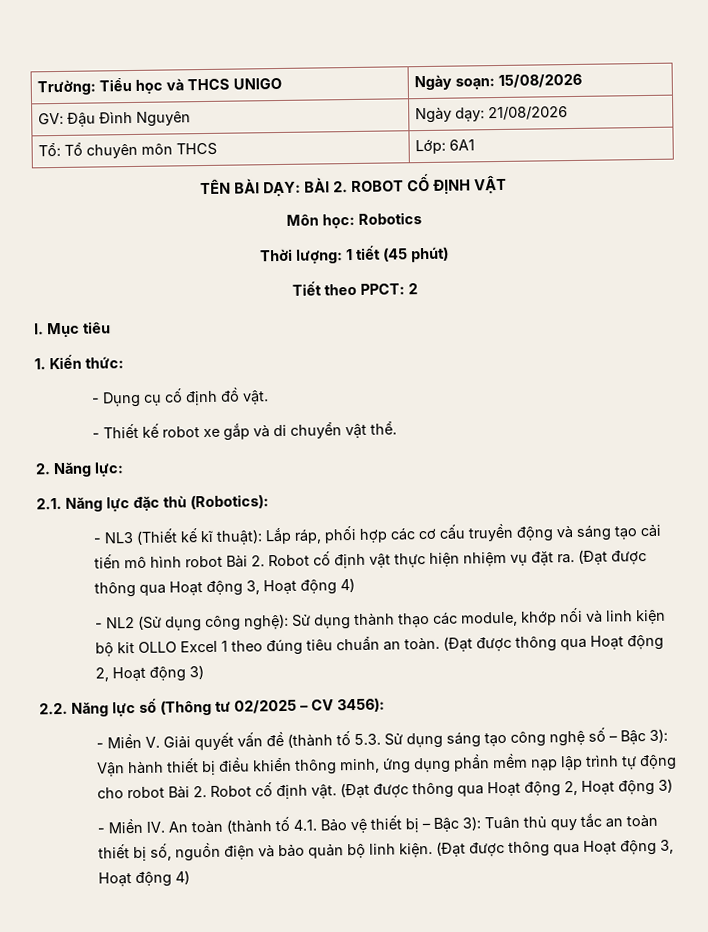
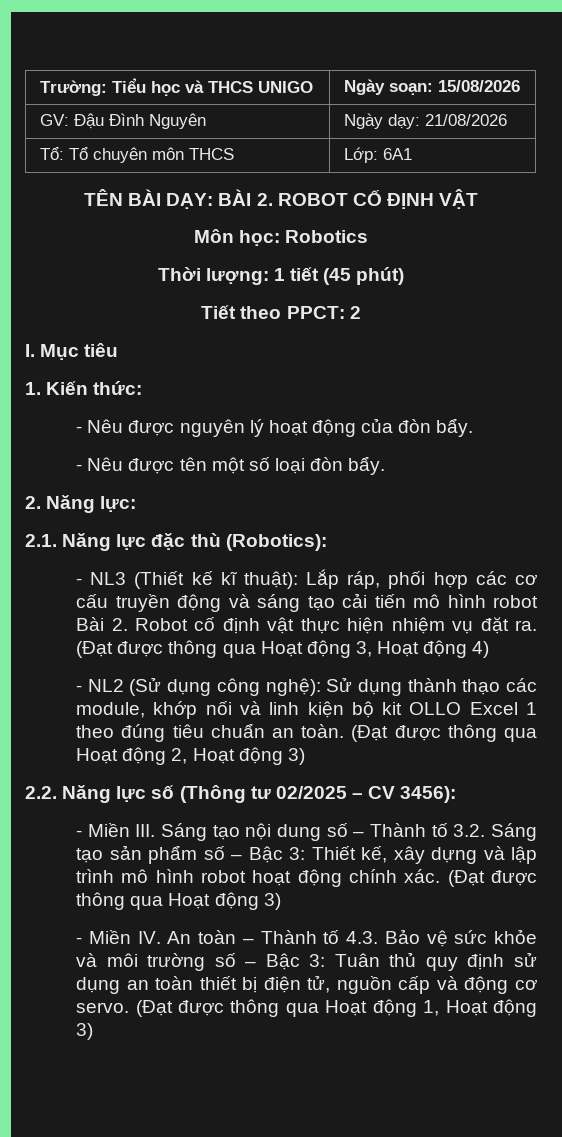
- - Dụng cụ cố định đồ vật.
- - Thiết kế robot xe gắp và di chuyển vật thể.
+ - Nêu được nguyên lý hoạt động của đòn bẩy.
+ - Nêu được tên một số loại đòn bẩy.
- - Miền V. Giải quyết vấn đề (thành tố 5.3. Sử dụng sáng tạo công nghệ số – Bậc 3): Vận hành thiết bị điều khiển thông minh, ứng dụng phần mềm nạp lập trình tự động cho robot Bài 2. Robot cố định vật. (Đạt được thông qua Hoạt động 2, Hoạt động 3)
+ - Miền III. Sáng tạo nội dung số – Thành tố 3.2. Sáng tạo sản phẩm số – Bậc 3: Thiết kế, xây dựng và lập trình mô hình robot hoạt động chính xác. (Đạt được thông qua Hoạt động 3)
- - Miền IV. An toàn (thành tố 4.1. Bảo vệ thiết bị – Bậc 3): Tuân thủ quy tắc an toàn thiết bị số, nguồn điện và bảo quản bộ linh kiện. (Đạt được thông qua Hoạt động 3, Hoạt động 4)
+ - Miền IV. An toàn – Thành tố 4.3. Bảo vệ sức khỏe và môi trường số – Bậc 3: Tuân thủ quy định sử dụng an toàn thiết bị điện tử, nguồn cấp và động cơ servo. (Đạt được thông qua Hoạt động 1, Hoạt động 3)

